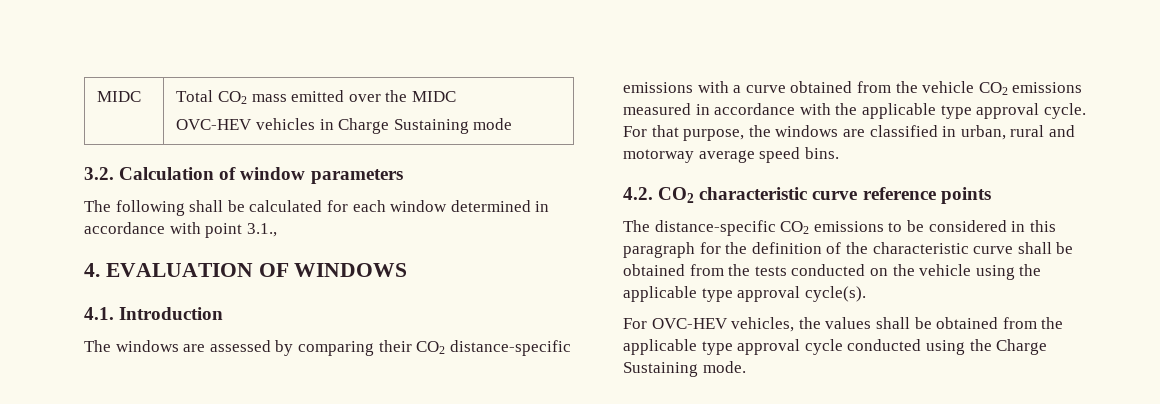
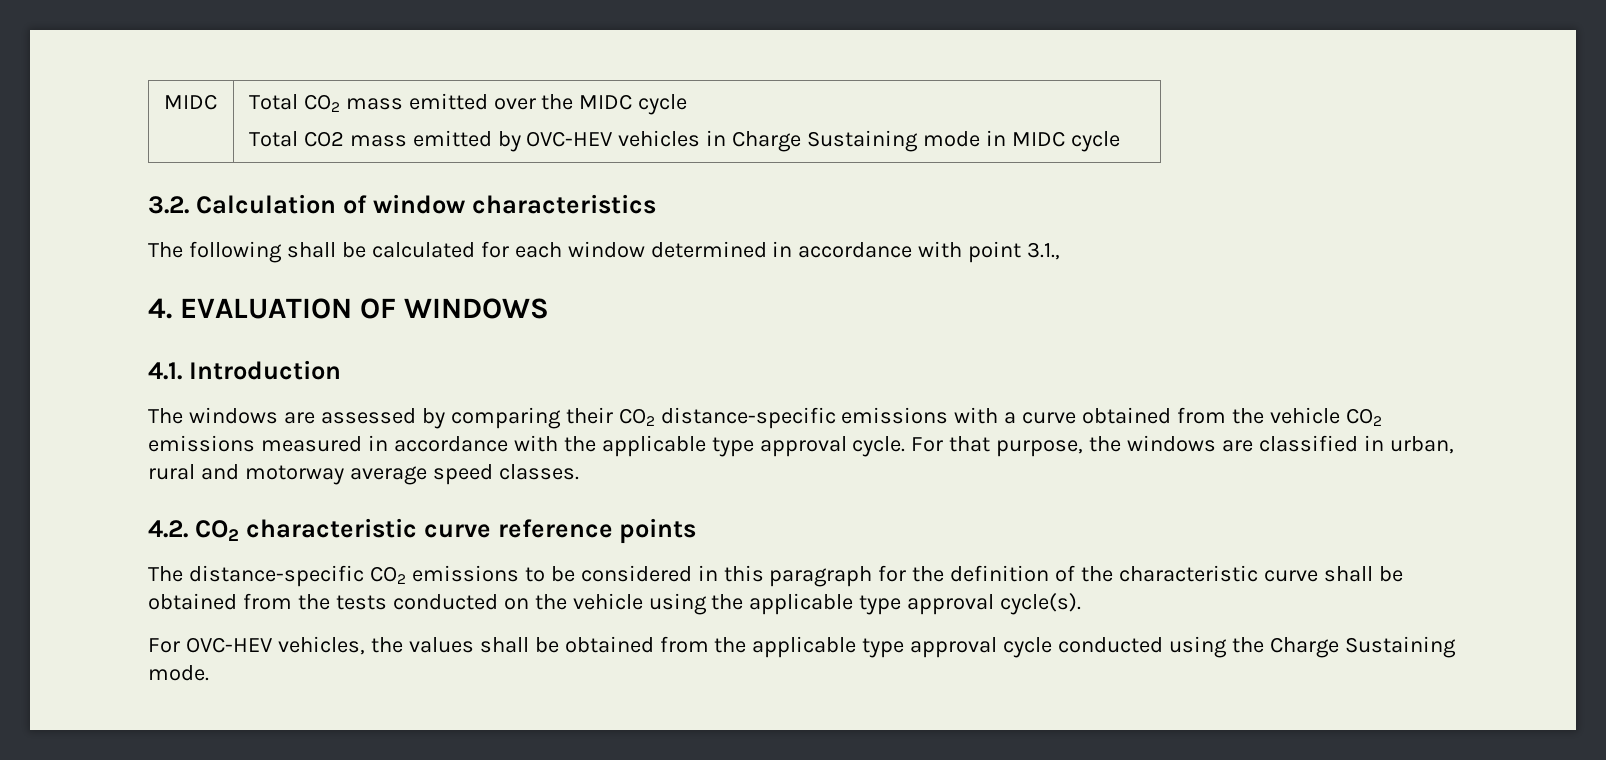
- MIDC | Total CO2 mass emitted over the MIDC
- OVC-HEV vehicles in Charge Sustaining mode
+ MIDC | Total CO2 mass emitted over the MIDC cycle
+ Total CO2 mass emitted by OVC-HEV vehicles in Charge Sustaining mode in MIDC cycle
- 3.2. Calculation of window parameters
+ 3.2. Calculation of window characteristics
- For that purpose, the windows are classified in urban, rural and motorway average speed bins.
+ For that purpose, the windows are classified in urban, rural and motorway average speed classes.

